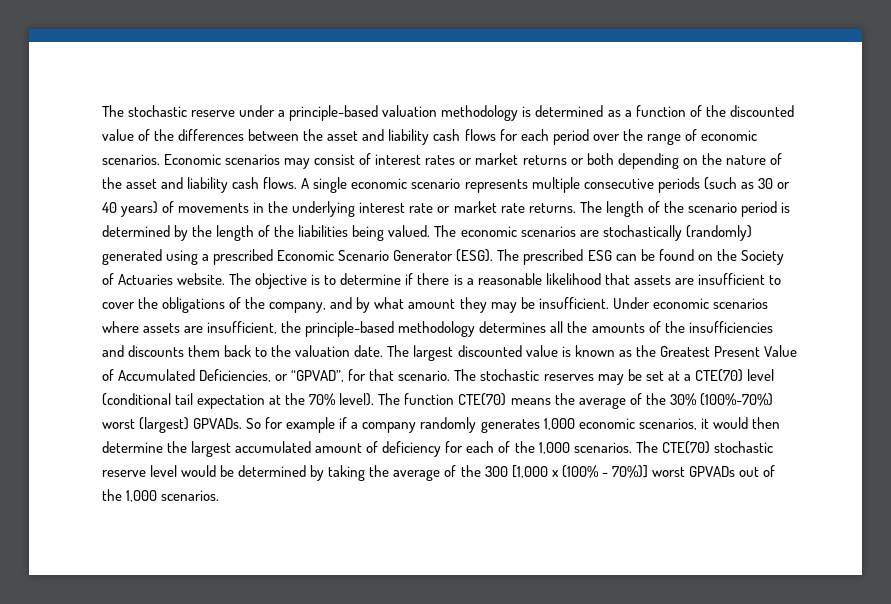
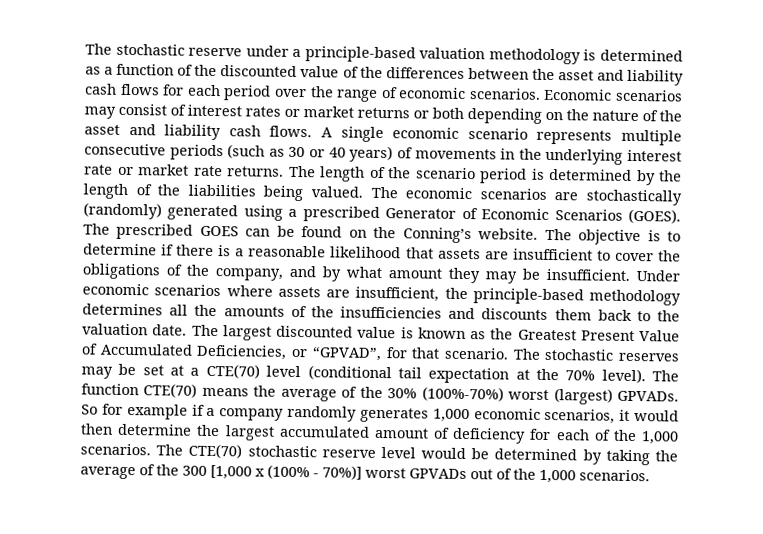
- The economic scenarios are stochastically (randomly) generated using a prescribed Economic Scenario Generator (ESG).
+ The economic scenarios are stochastically (randomly) generated using a prescribed Generator of Economic Scenarios (GOES).
- The prescribed ESG can be found on the Society of Actuaries website.
+ The prescribed GOES can be found on the Conning’s website.

